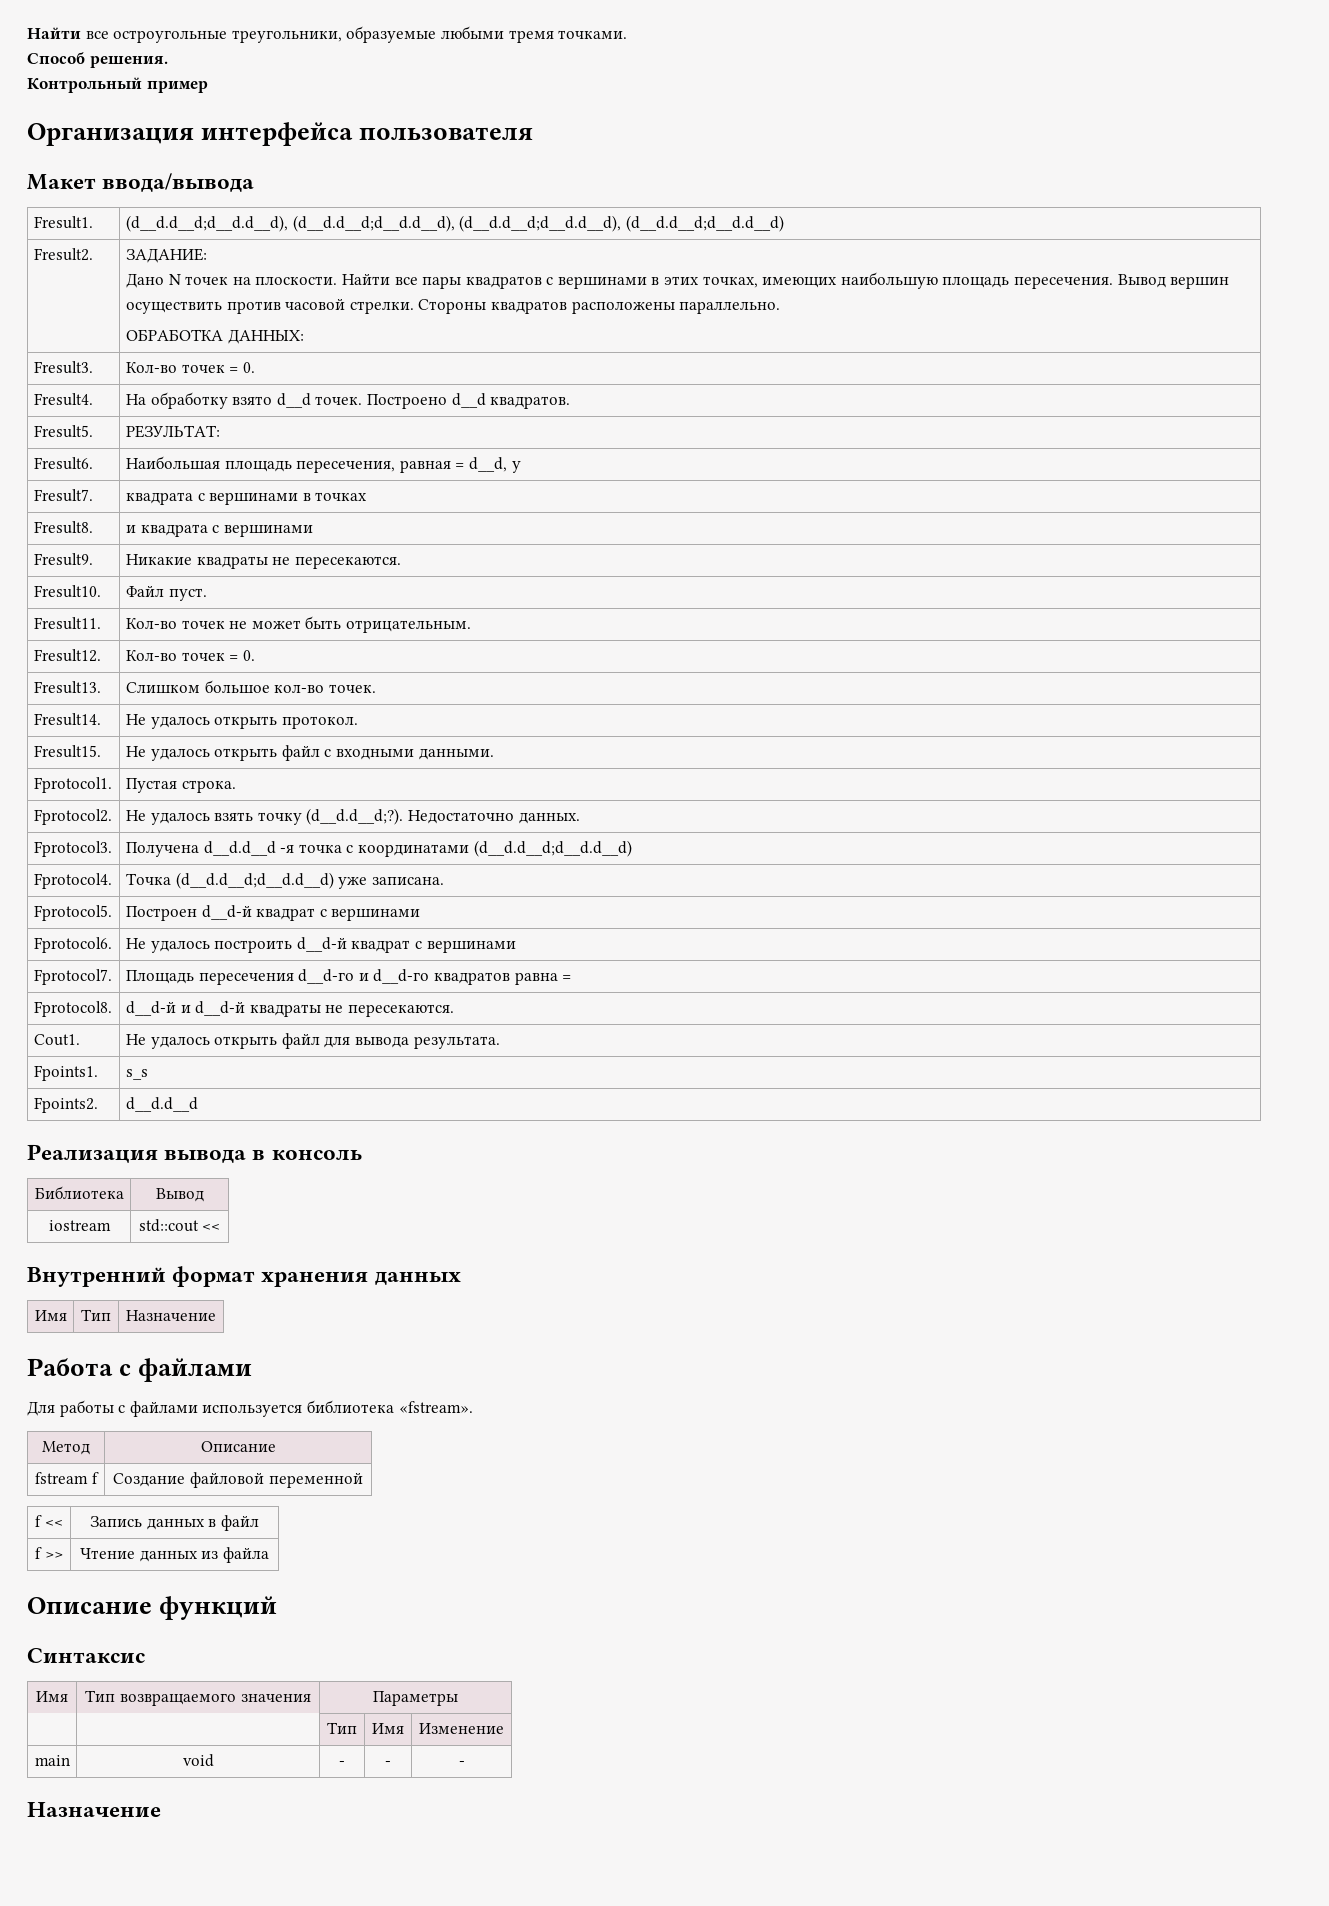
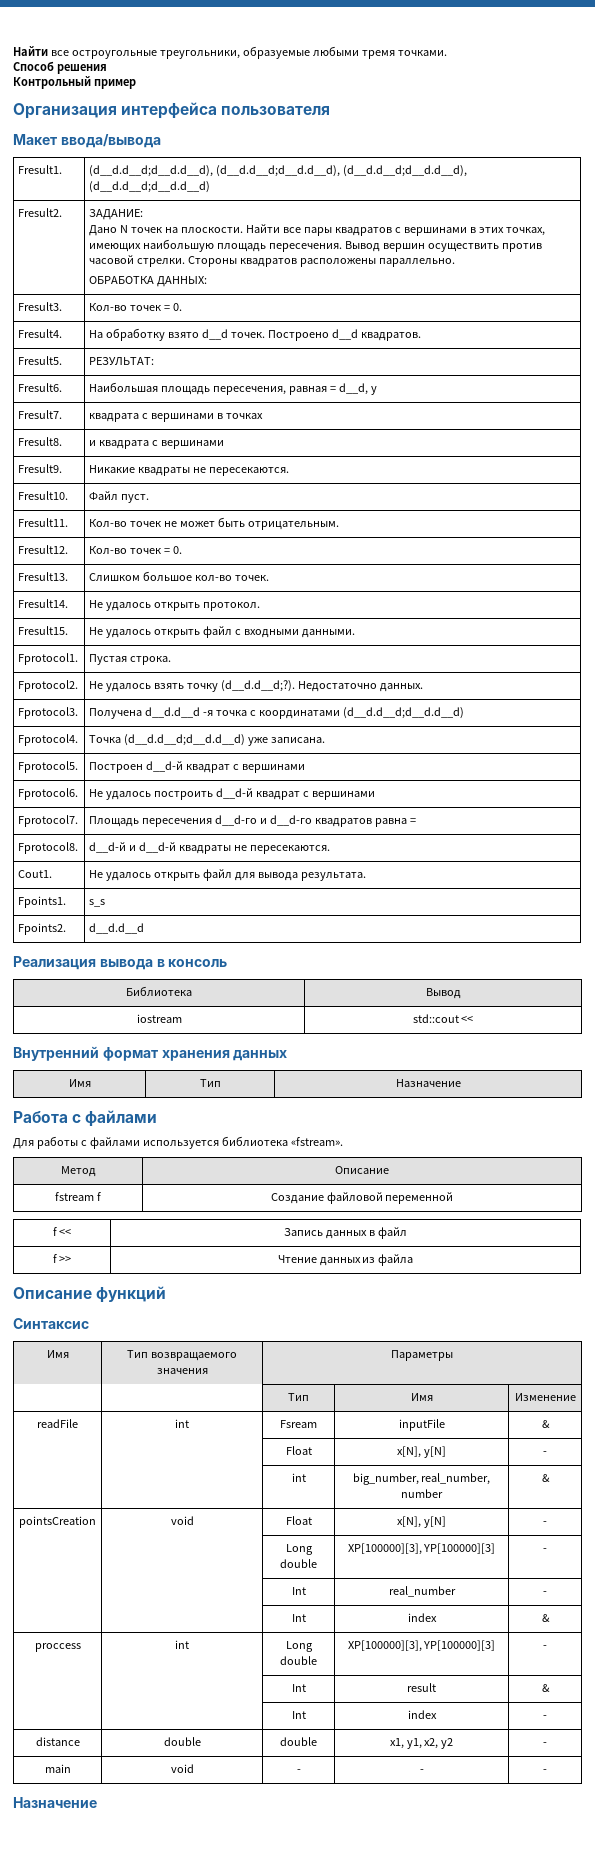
- Способ решения.
+ Способ решения
+ readFile | int | Fsream | inputFile | &
+ | | Float | x[N], y[N] | -
+ | | int | big_number, real_number, number | &
+ pointsCreation | void | Float | x[N], y[N] | -
+ | | Long double | XP[100000][3], YP[100000][3] | -
+ | | Int | real_number | -
+ | | Int | index | &
+ proccess | int | Long double | XP[100000][3], YP[100000][3] | -
+ | | Int | result | &
+ | | Int | index | -
+ distance | double | double | x1, y1, x2, y2 | -

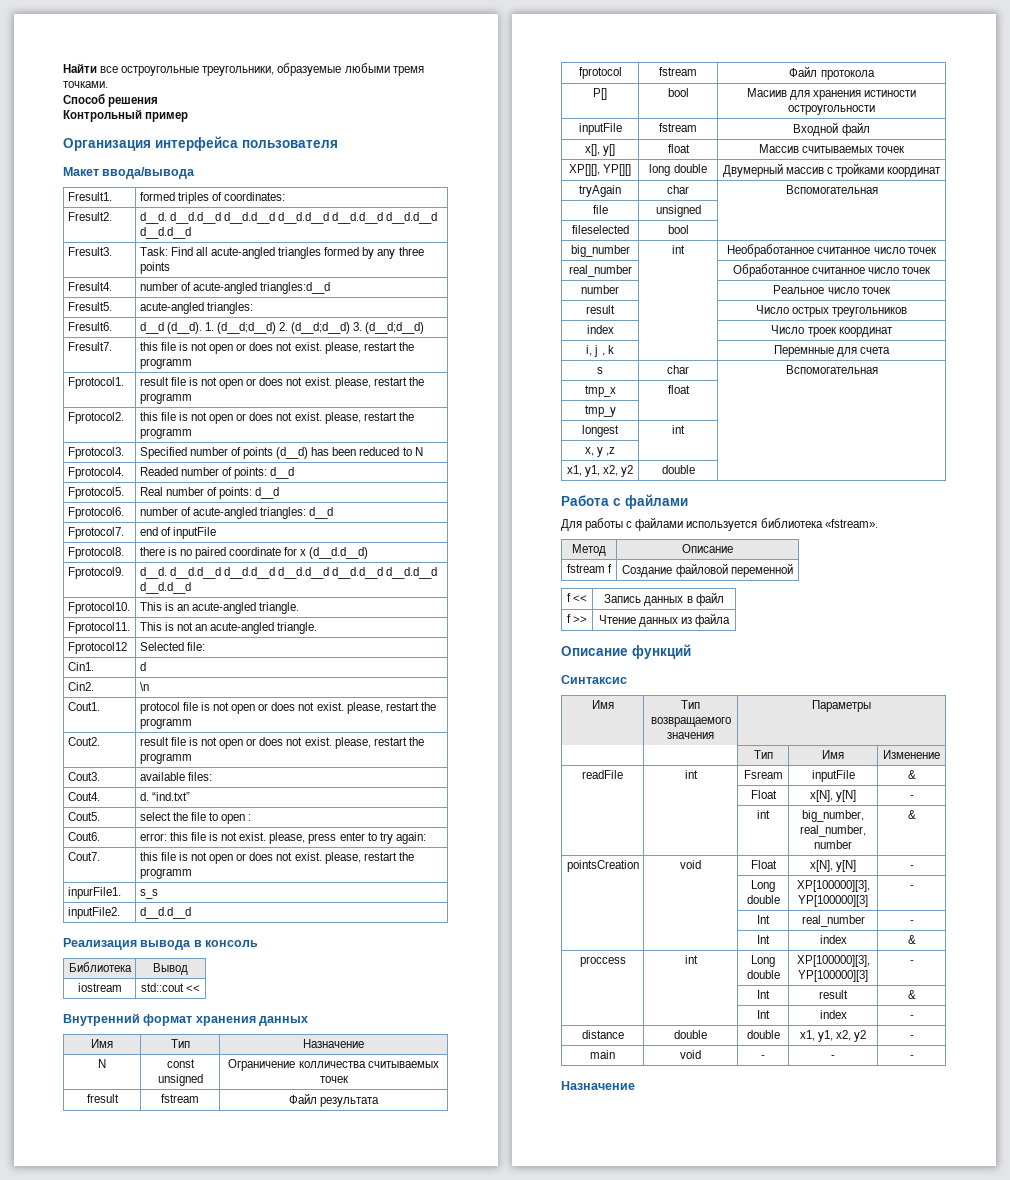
- Fresult1. | (d__d.d__d;d__d.d__d), (d__d.d__d;d__d.d__d), (d__d.d__d;d__d.d__d), (d__d.d__d;d__d.d__d)
- Fresult2. | ЗАДАНИЕ:
- Дано N точек на плоскости. Найти все пары квадратов с вершинами в этих точках, имеющих наибольшую площадь пересечения. Вывод вершин осуществить против часовой стрелки. Стороны квадратов расположены параллельно.
- ОБРАБОТКА ДАННЫХ:
- Fresult3. | Кол-во точек = 0.
- Fresult4. | На обработку взято d__d точек. Построено d__d квадратов.
+ Fresult1. | formed triples of coordinates:
+ Fresult2. | d__d. d__d.d__d d__d.d__d d__d.d__d d__d.d__d d__d.d__d d__d.d__d
+ Fresult3. | Task: Find all acute-angled triangles formed by any three points
+ Fresult4. | number of acute-angled triangles:d__d
- Fresult5. | РЕЗУЛЬТАТ:
+ Fresult5. | acute-angled triangles:
- Fresult6. | Наибольшая площадь пересечения, равная = d__d, у
- Fresult7. | квадрата с вершинами в точках
- Fresult8. | и квадрата с вершинами
- Fresult9. | Никакие квадраты не пересекаются.
- Fresult10. | Файл пуст.
- Fresult11. | Кол-во точек не может быть отрицательным.
- Fresult12. | Кол-во точек = 0.
- Fresult13. | Слишком большое кол-во точек.
- Fresult14. | Не удалось открыть протокол.
- Fresult15. | Не удалось открыть файл с входными данными.
- Fprotocol1. | Пустая строка.
- Fprotocol2. | Не удалось взять точку (d__d.d__d;?). Недостаточно данных.
- Fprotocol3. | Получена d__d.d__d -я точка с координатами (d__d.d__d;d__d.d__d)
- Fprotocol4. | Точка (d__d.d__d;d__d.d__d) уже записана.
- Fprotocol5. | Построен d__d-й квадрат с вершинами
- Fprotocol6. | Не удалось построить d__d-й квадрат с вершинами
- Fprotocol7. | Площадь пересечения d__d-го и d__d-го квадратов равна =
- Fprotocol8. | d__d-й и d__d-й квадраты не пересекаются.
- Cout1. | Не удалось открыть файл для вывода результата.
- Fpoints1. | s_s
+ Fresult6. | d__d (d__d). 1. (d__d;d__d) 2. (d__d;d__d) 3. (d__d;d__d)
+ Fresult7. | this file is not open or does not exist. please, restart the programm
+ Fprotocol1. | result file is not open or does not exist. please, restart the programm
+ Fprotocol2. | this file is not open or does not exist. please, restart the programm
+ Fprotocol3. | Specified number of points (d__d) has been reduced to N
+ Fprotocol4. | Readed number of points: d__d
+ Fprotocol5. | Real number of points: d__d
+ Fprotocol6. | number of acute-angled triangles: d__d
+ Fprotocol7. | end of inputFile
+ Fprotocol8. | there is no paired coordinate for x (d__d.d__d)
+ Fprotocol9. | d__d. d__d.d__d d__d.d__d d__d.d__d d__d.d__d d__d.d__d d__d.d__d
+ Fprotocol10. | This is an acute-angled triangle.
+ Fprotocol11. | This is not an acute-angled triangle.
+ Fprotocol12 | Selected file:
+ Cin1. | d
+ Cin2. | \n
+ Cout1. | protocol file is not open or does not exist. please, restart the programm
+ Cout2. | result file is not open or does not exist. please, restart the programm
+ Cout3. | available files:
+ Cout4. | d. “ind.txt”
+ Cout5. | select the file to open :
+ Cout6. | error: this file is not exist. please, press enter to try again:
+ Cout7. | this file is not open or does not exist. please, restart the programm
+ inpurFile1. | s_s
- Fpoints2. | d__d.d__d
+ inputFile2. | d__d.d__d
+ N | const unsigned | Ограничение колличества считываемых точек
+ fresult | fstream | Файл результата
+ fprotocol | fstream | Файл протокола
+ P[] | bool | Масиив для хранения истиности остроугольности
+ inputFile | fstream | Входной файл
+ x[], y[] | float | Массив считываемых точек
+ XP[][], YP[][] | long double | Двумерный массив с тройками координат
+ tryAgain | char | Вспомогательная
+ file | unsigned |
+ fileselected | bool |
+ big_number | int | Необработанное считанное число точек
+ real_number | | Обработанное считанное число точек
+ number | | Реальное число точек
+ result | | Число острых треугольников
+ index | | Число троек координат
+ i, j , k | | Перемнные для счета
+ s | char | Вспомогательная
+ tmp_x | float |
+ tmp_y | |
+ longest | int |
+ x, y ,z | |
+ x1, y1, x2, y2 | double |

